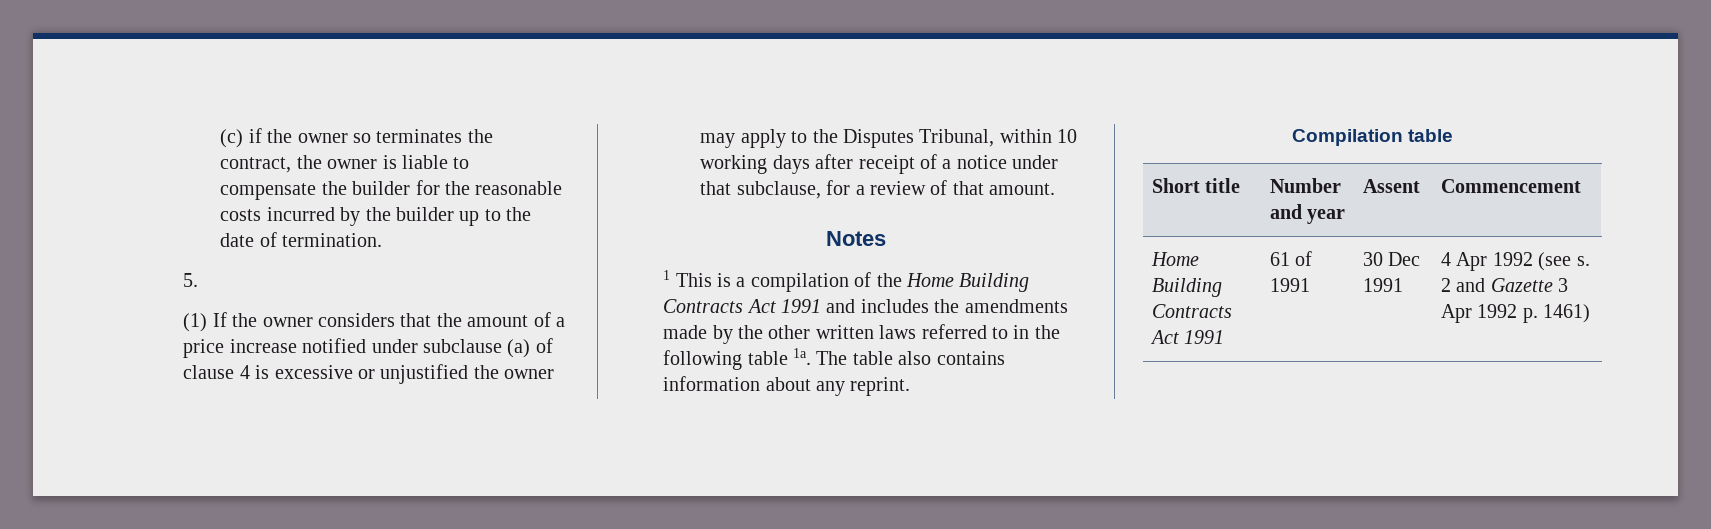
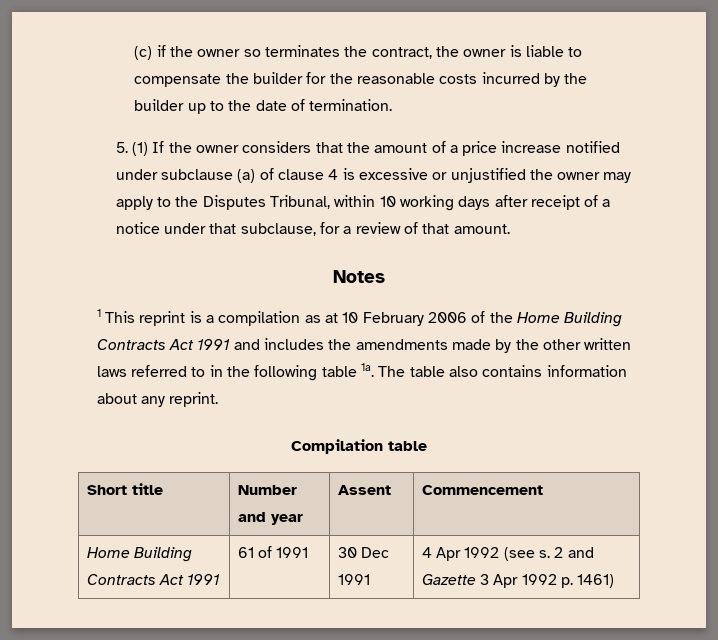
- 5.
- (1) If the owner considers that the amount of a price increase notified under subclause (a) of clause 4 is excessive or unjustified the owner may apply to the Disputes Tribunal, within 10 working days after receipt of a notice under that subclause, for a review of that amount.
+ 5. (1) If the owner considers that the amount of a price increase notified under subclause (a) of clause 4 is excessive or unjustified the owner may apply to the Disputes Tribunal, within 10 working days after receipt of a notice under that subclause, for a review of that amount.
- 1 This is a compilation of the Home Building Contracts Act 1991 and includes the amendments made by the other written laws referred to in the following table 1a.
+ 1 This reprint is a compilation as at 10 February 2006 of the Home Building Contracts Act 1991 and includes the amendments made by the other written laws referred to in the following table 1a.

